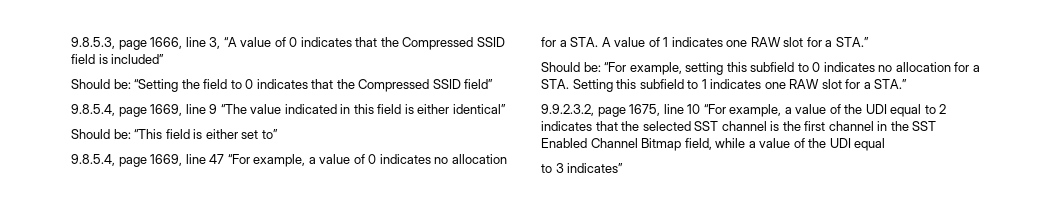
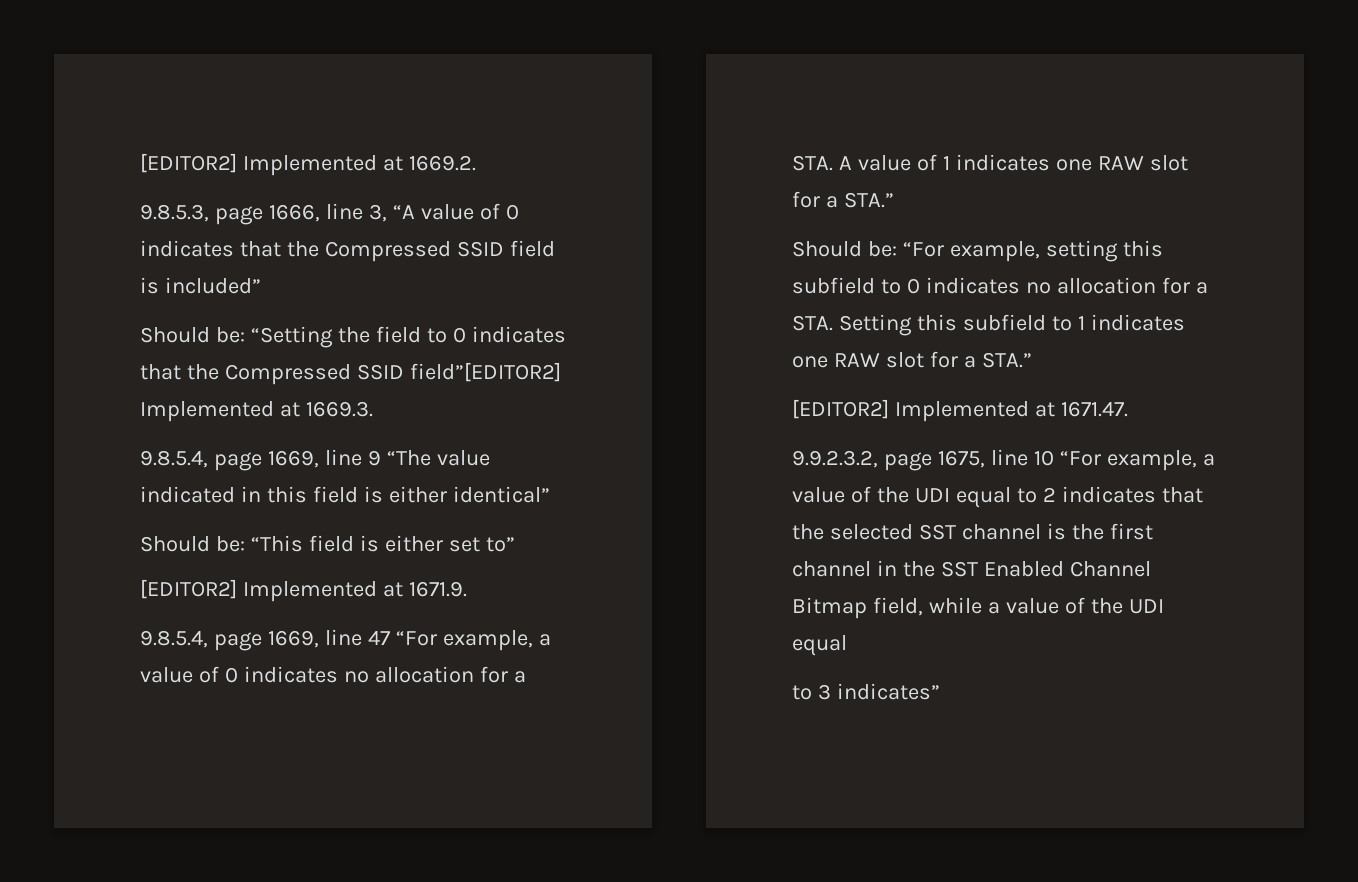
+ [EDITOR2] Implemented at 1669.2.
- Should be: “Setting the field to 0 indicates that the Compressed SSID field”
+ Should be: “Setting the field to 0 indicates that the Compressed SSID field”[EDITOR2] Implemented at 1669.3.
+ [EDITOR2] Implemented at 1671.9.
+ [EDITOR2] Implemented at 1671.47.

